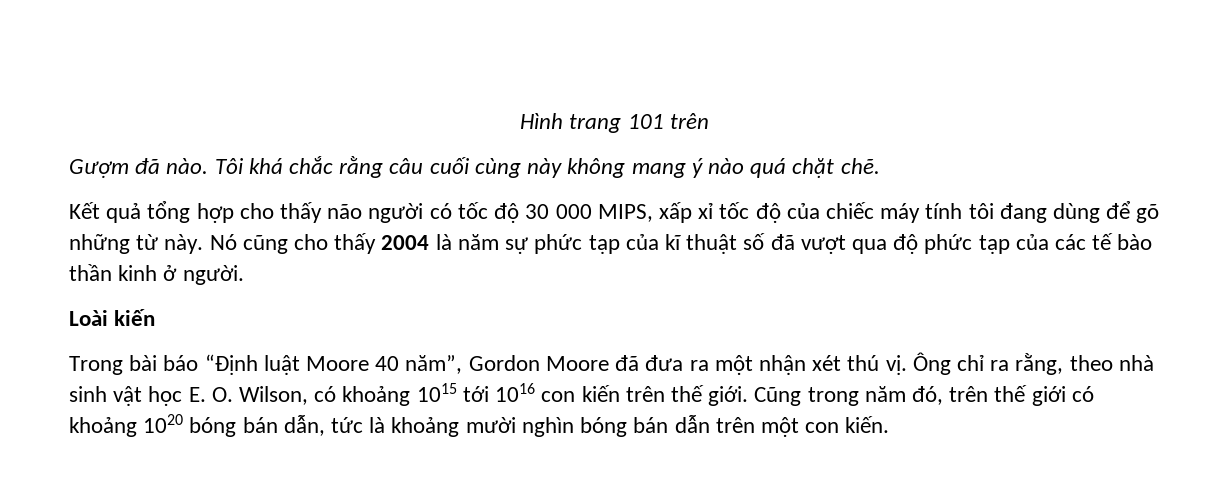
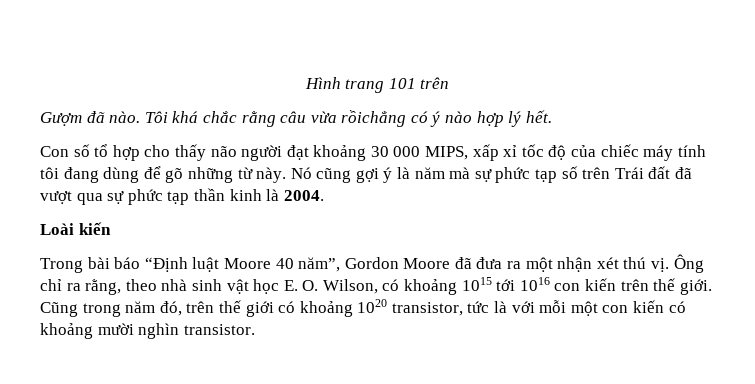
- Tôi khá chắc rằng câu cuối cùng này không mang ý nào quá chặt chẽ.
- Kết quả tổng hợp cho thấy não người có tốc độ 30 000 MIPS, xấp xỉ tốc độ của chiếc máy tính tôi đang dùng để gõ những từ này.
+ Tôi khá chắc rằng câu vừa rồichẳng có ý nào hợp lý hết.
+ Con số tổ hợp cho thấy não người đạt khoảng 30 000 MIPS, xấp xỉ tốc độ của chiếc máy tính tôi đang dùng để gõ những từ này.
- Nó cũng cho thấy 2004 là năm sự phức tạp của kĩ thuật số đã vượt qua độ phức tạp của các tế bào thần kinh ở người.
+ Nó cũng gợi ý là năm mà sự phức tạp số trên Trái đất đã vượt qua sự phức tạp thần kinh là 2004.
- Cũng trong năm đó, trên thế giới có khoảng 1020 bóng bán dẫn, tức là khoảng mười nghìn bóng bán dẫn trên một con kiến.
+ Cũng trong năm đó, trên thế giới có khoảng 1020 transistor, tức là với mỗi một con kiến có khoảng mười nghìn transistor.

